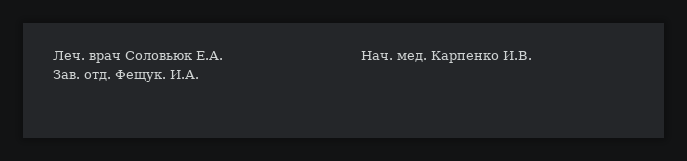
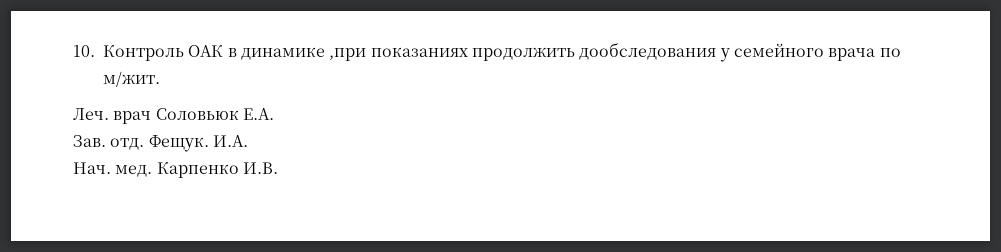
+ 10. Контроль ОАК в динамике ,при показаниях продолжить дообследования у семейного врача по м/жит.

